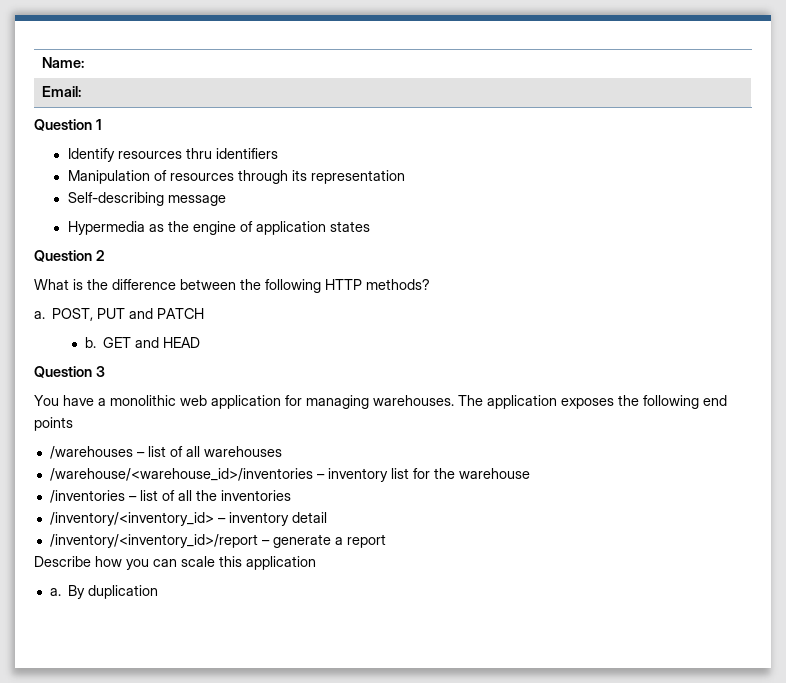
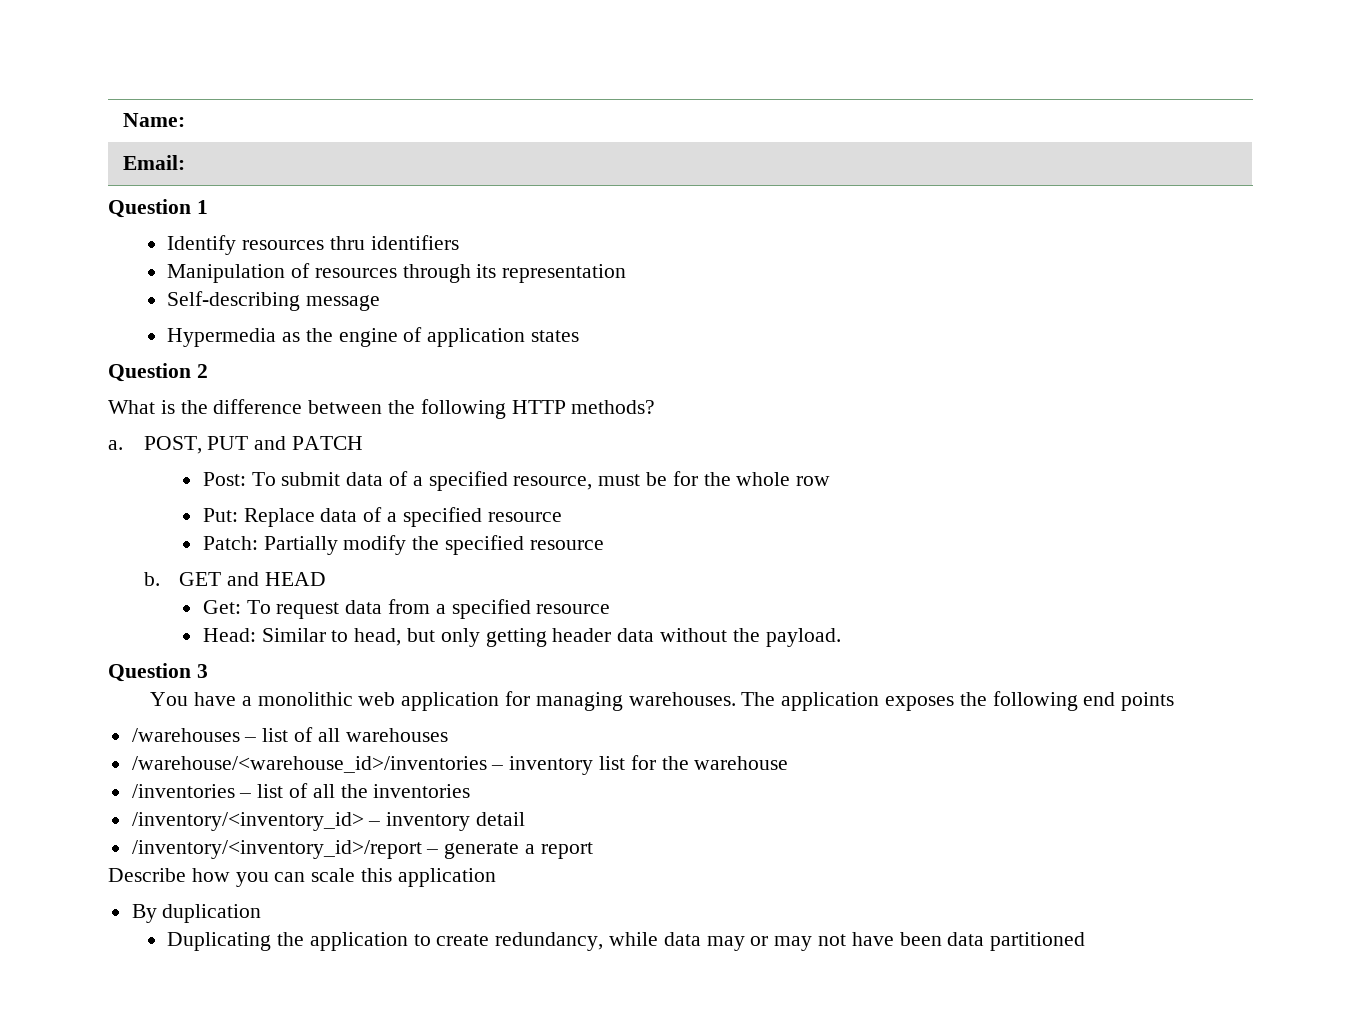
+ Post: To submit data of a specified resource, must be for the whole row
+ Put: Replace data of a specified resource
+ Patch: Partially modify the specified resource
  b. GET and HEAD
+ Get: To request data from a specified resource
+ Head: Similar to head, but only getting header data without the payload.
  Describe how you can scale this application
- a. By duplication
+ By duplication
+ Duplicating the application to create redundancy, while data may or may not have been data partitioned

